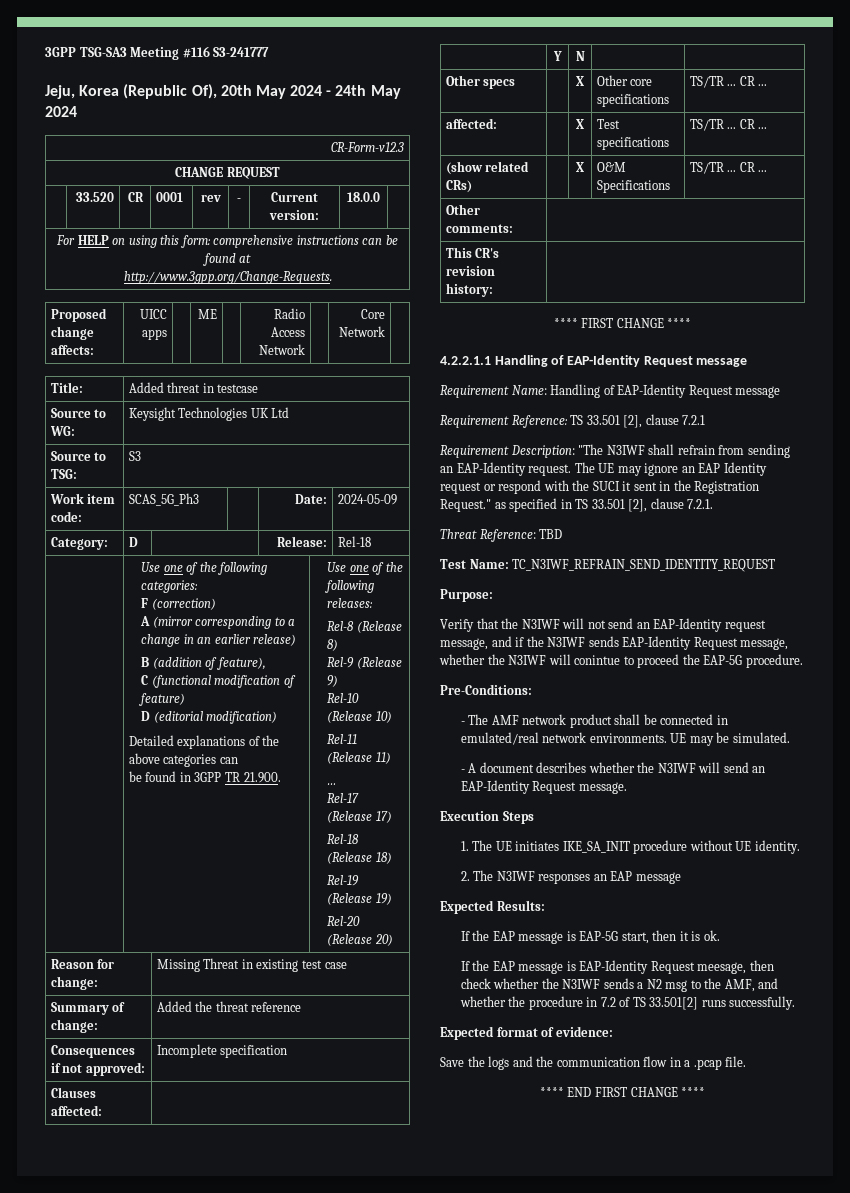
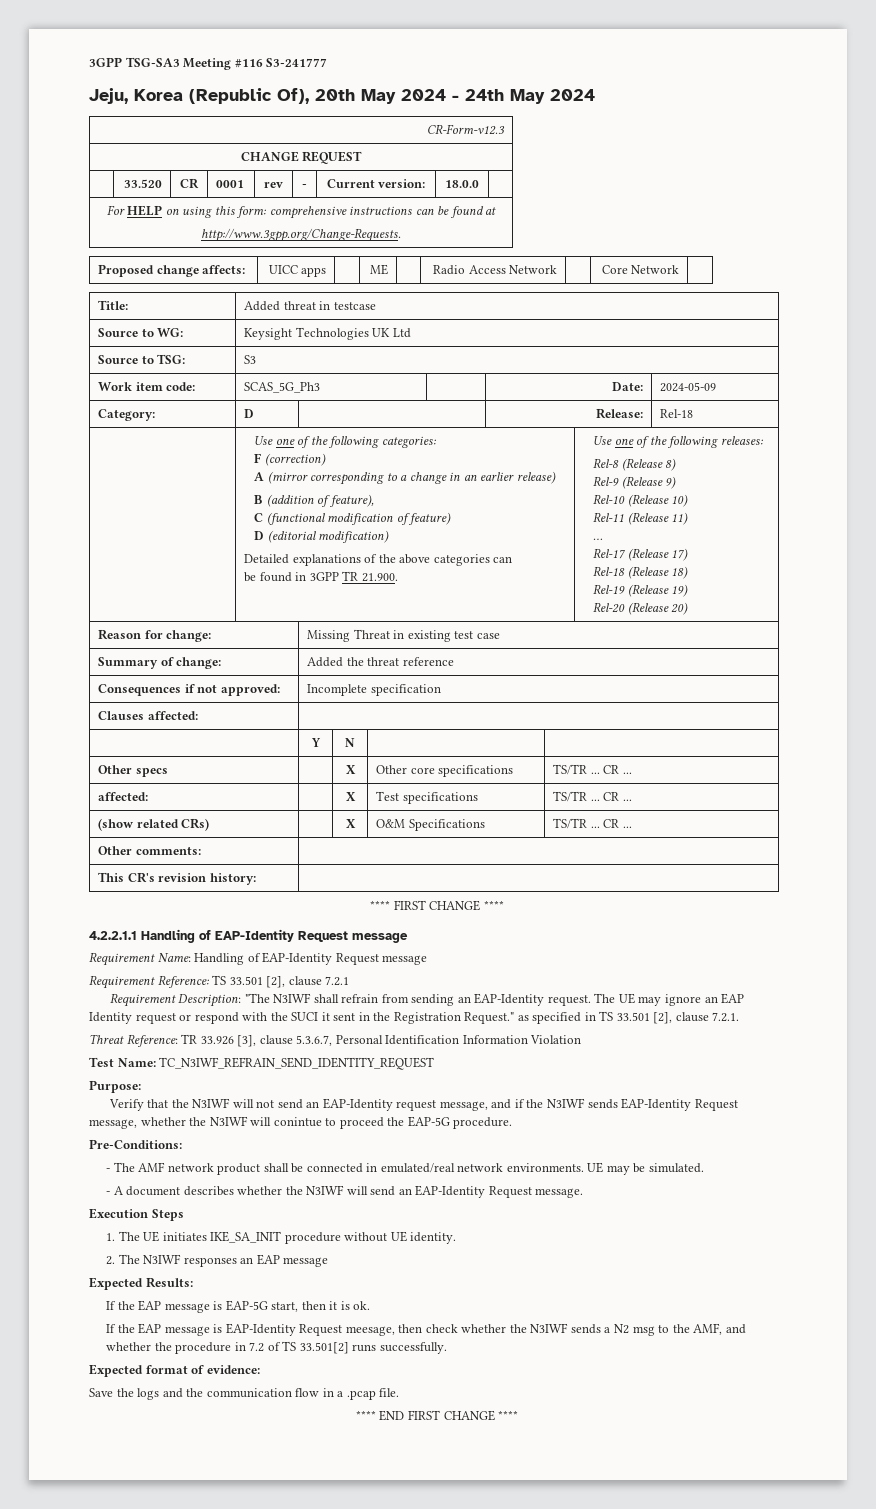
- Threat Reference: TBD
+ Threat Reference: TR 33.926 [3], clause 5.3.6.7, Personal Identification Information Violation

